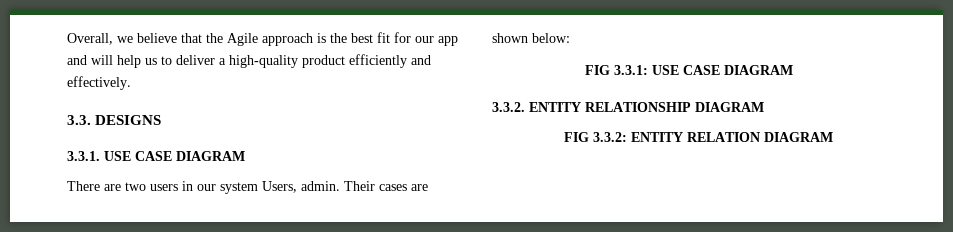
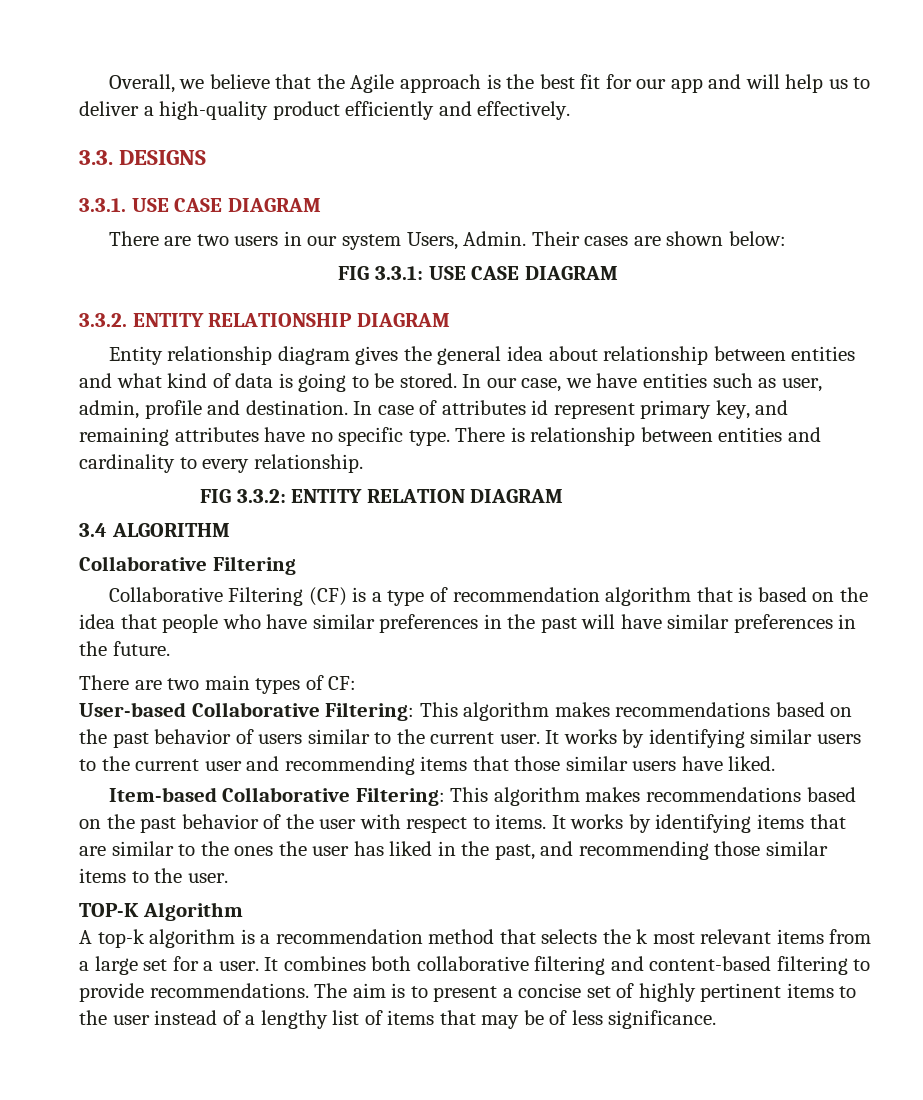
- There are two users in our system Users, admin.
+ There are two users in our system Users, Admin.
+ Entity relationship diagram gives the general idea about relationship between entities and what kind of data is going to be stored. In our case, we have entities such as user, admin, profile and destination. In case of attributes id represent primary key, and remaining attributes have no specific type. There is relationship between entities and cardinality to every relationship.
+ 3.4 ALGORITHM
+ Collaborative Filtering
+ Collaborative Filtering (CF) is a type of recommendation algorithm that is based on the idea that people who have similar preferences in the past will have similar preferences in the future.
+ There are two main types of CF:
+ User-based Collaborative Filtering: This algorithm makes recommendations based on the past behavior of users similar to the current user. It works by identifying similar users to the current user and recommending items that those similar users have liked.
+ Item-based Collaborative Filtering: This algorithm makes recommendations based on the past behavior of the user with respect to items. It works by identifying items that are similar to the ones the user has liked in the past, and recommending those similar items to the user.
+ TOP-K Algorithm
+ A top-k algorithm is a recommendation method that selects the k most relevant items from a large set for a user. It combines both collaborative filtering and content-based filtering to provide recommendations. The aim is to present a concise set of highly pertinent items to the user instead of a lengthy list of items that may be of less significance.

